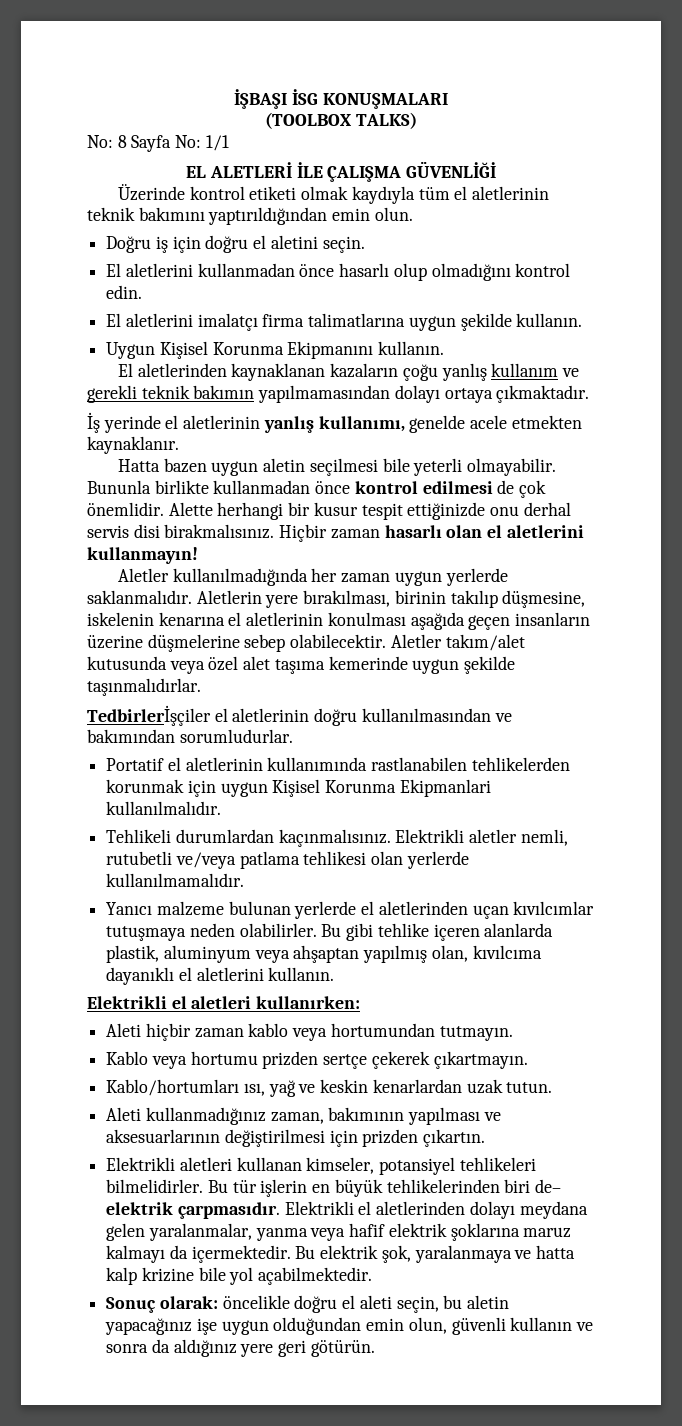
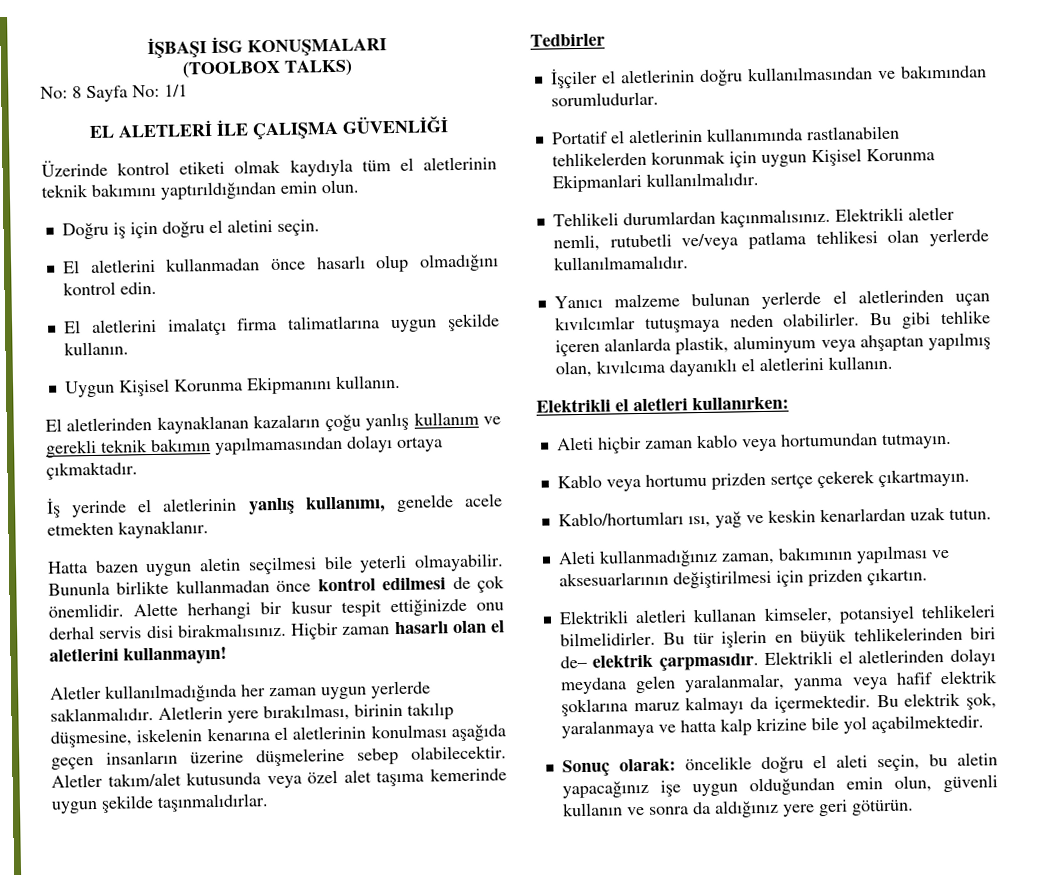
- Tedbirlerİşçiler el aletlerinin doğru kullanılmasından ve bakımından sorumludurlar.
+ Tedbirler
+ İşçiler el aletlerinin doğru kullanılmasından ve bakımından sorumludurlar.

